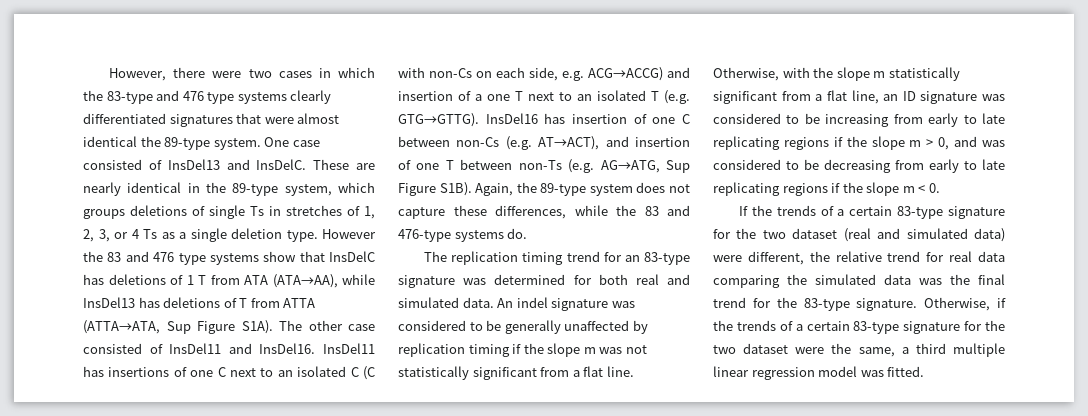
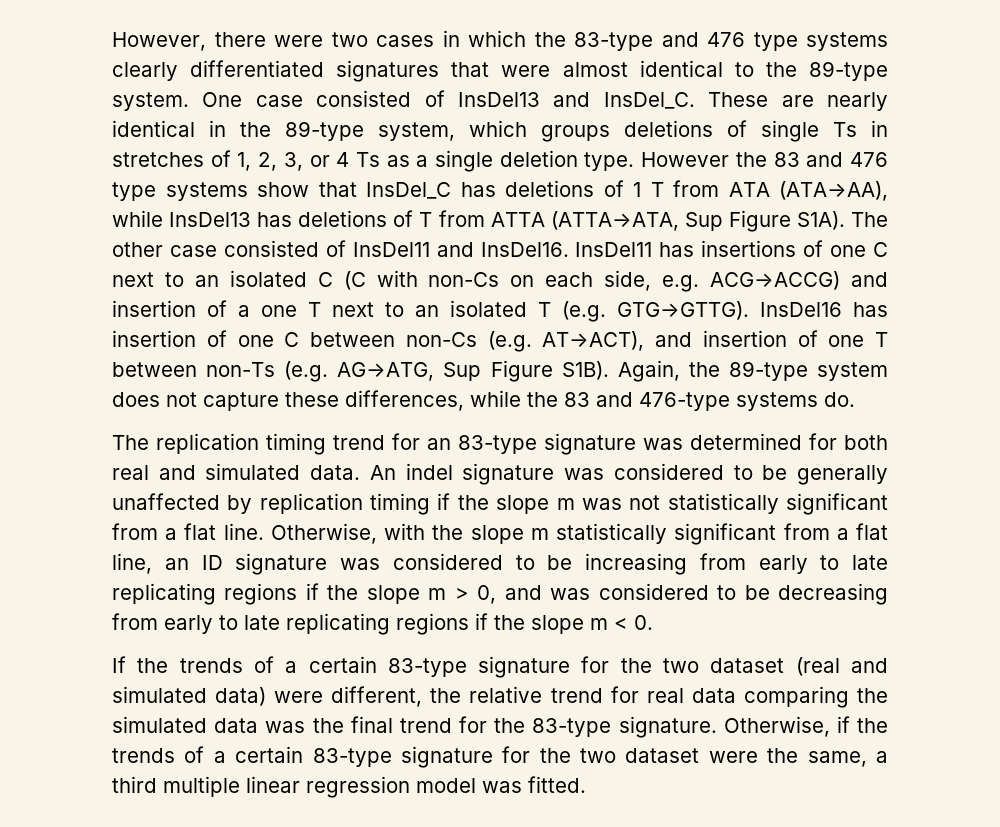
- However, there were two cases in which the 83-type and 476 type systems clearly differentiated signatures that were almost identical the 89-type system.
+ However, there were two cases in which the 83-type and 476 type systems clearly differentiated signatures that were almost identical to the 89-type system.
- One case consisted of InsDel13 and InsDelC.
+ One case consisted of InsDel13 and InsDel_C.
- However the 83 and 476 type systems show that InsDelC has deletions of 1 T from ATA (ATA→AA), while InsDel13 has deletions of T from ATTA (ATTA→ATA, Sup Figure S1A).
+ However the 83 and 476 type systems show that InsDel_C has deletions of 1 T from ATA (ATA→AA), while InsDel13 has deletions of T from ATTA (ATTA→ATA, Sup Figure S1A).

